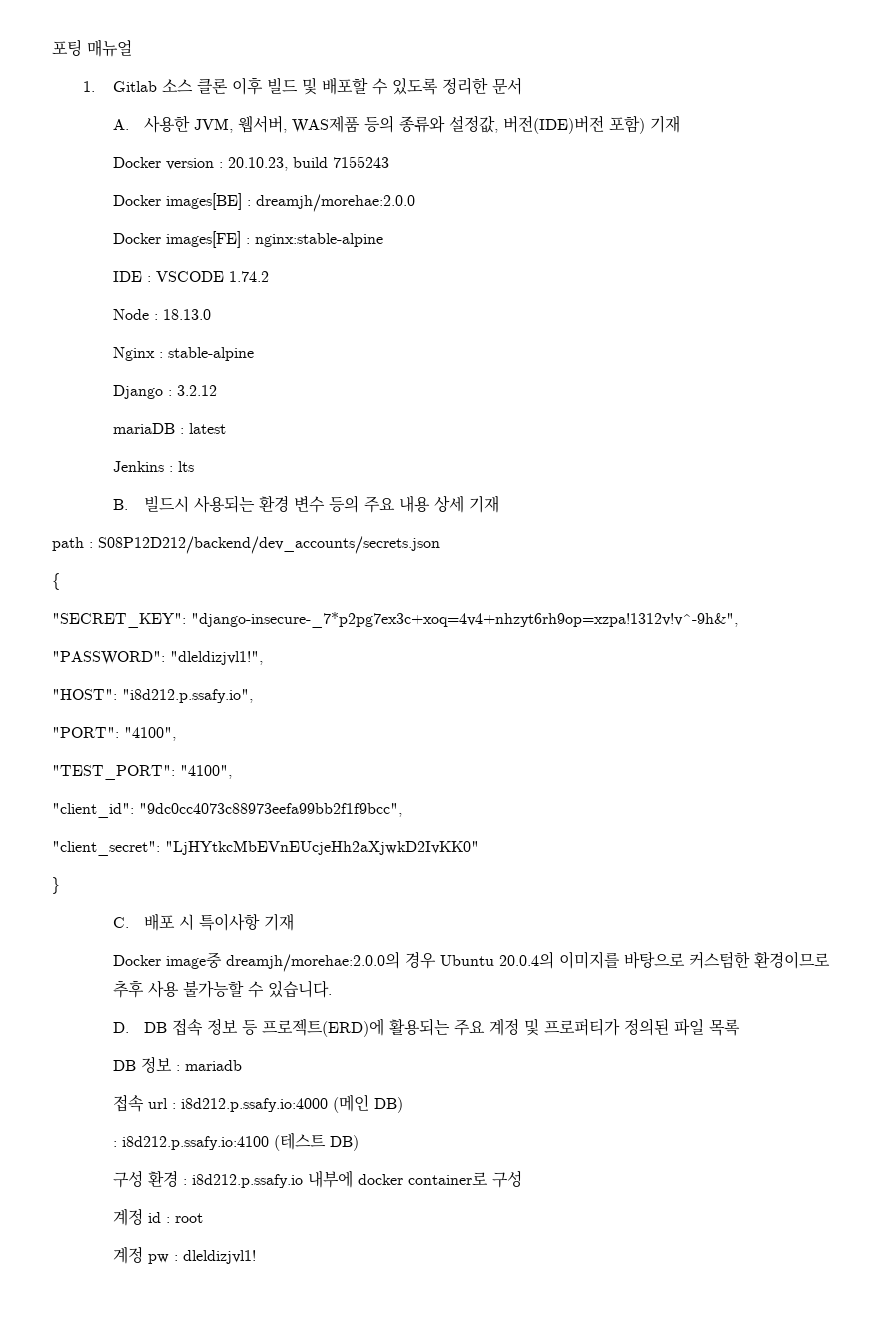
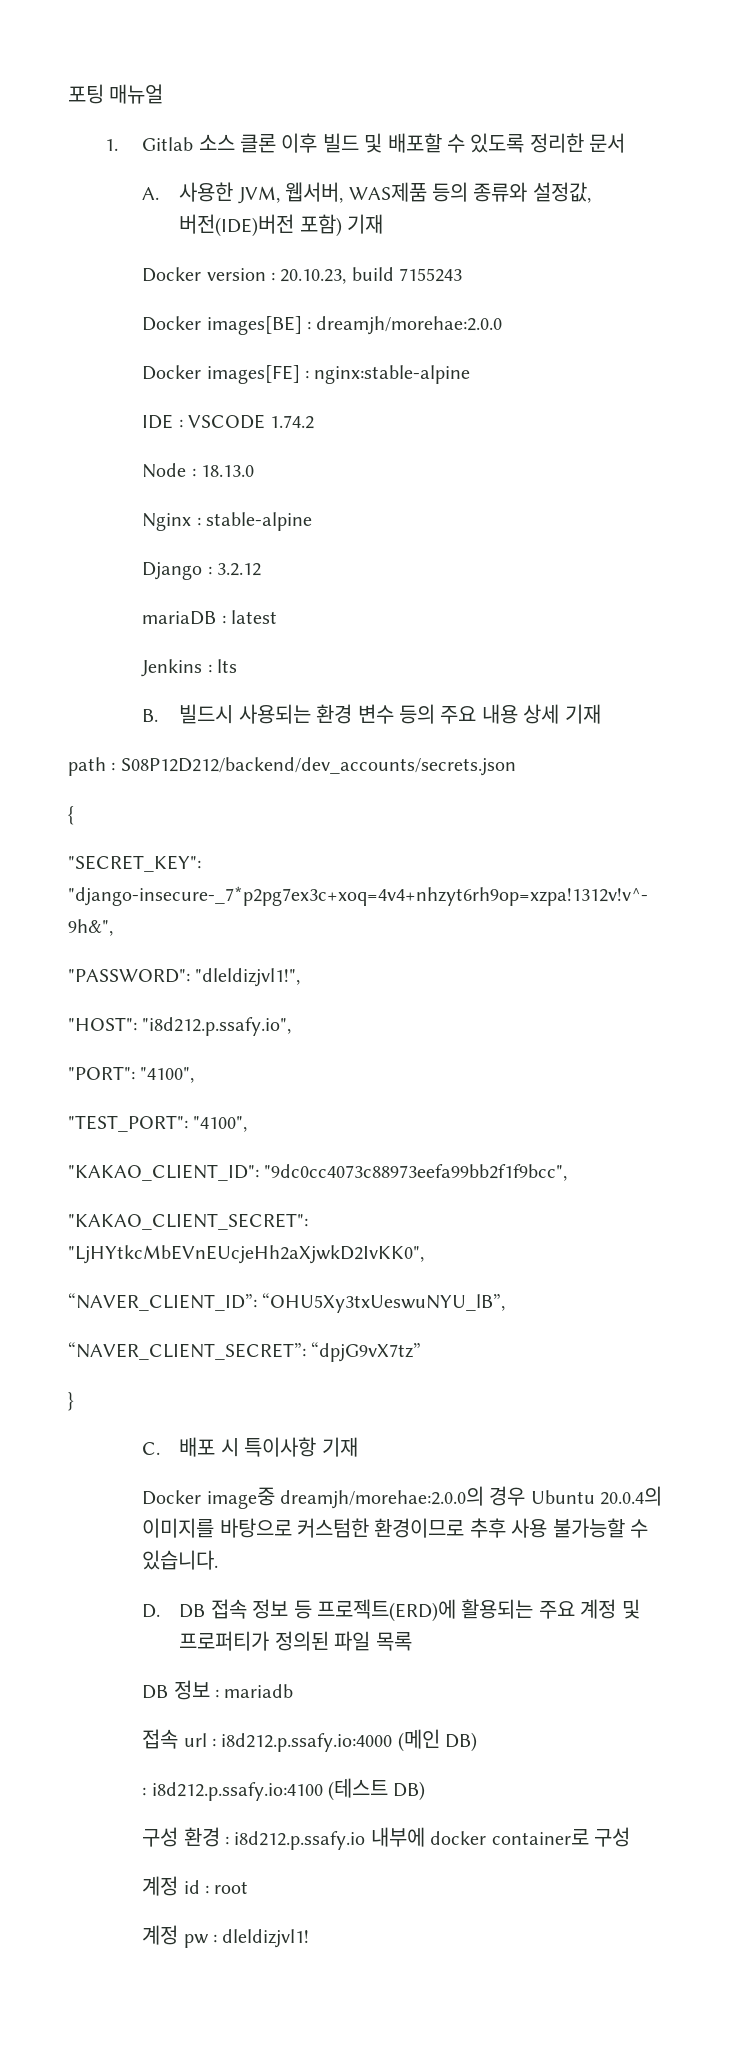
- "client_id": "9dc0cc4073c88973eefa99bb2f1f9bcc",
+ "KAKAO_CLIENT_ID": "9dc0cc4073c88973eefa99bb2f1f9bcc",
- "client_secret": "LjHYtkcMbEVnEUcjeHh2aXjwkD2IvKK0"
+ "KAKAO_CLIENT_SECRET": "LjHYtkcMbEVnEUcjeHh2aXjwkD2IvKK0",
+ “NAVER_CLIENT_ID”: “OHU5Xy3txUeswuNYU_lB”,
+ “NAVER_CLIENT_SECRET”: “dpjG9vX7tz”

